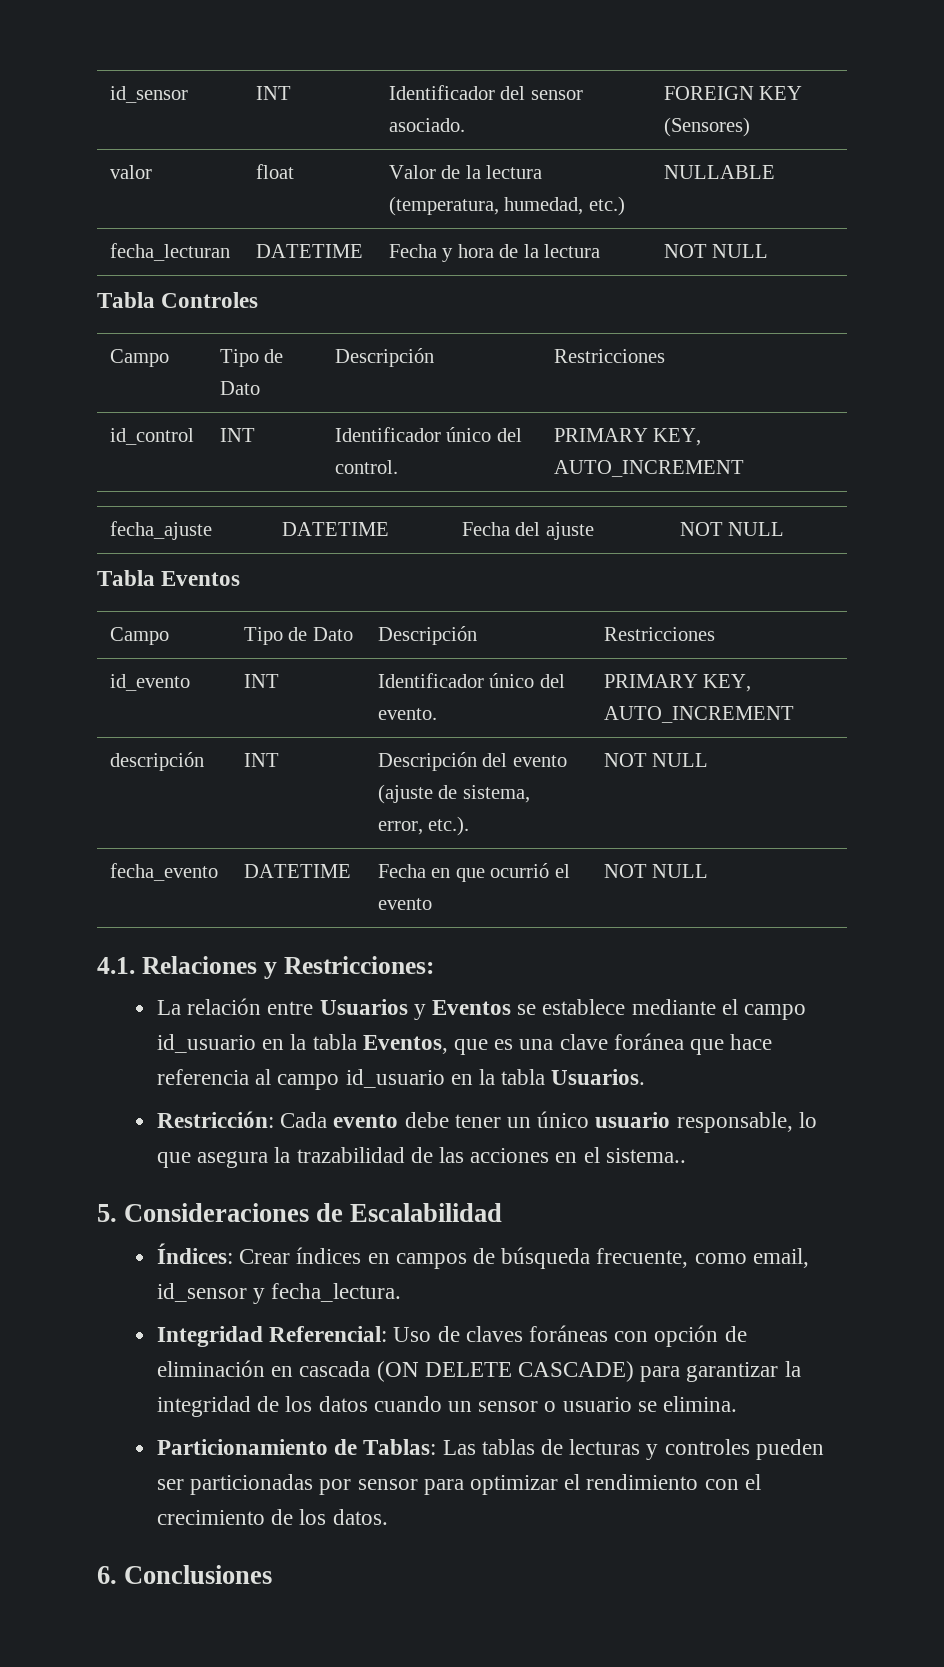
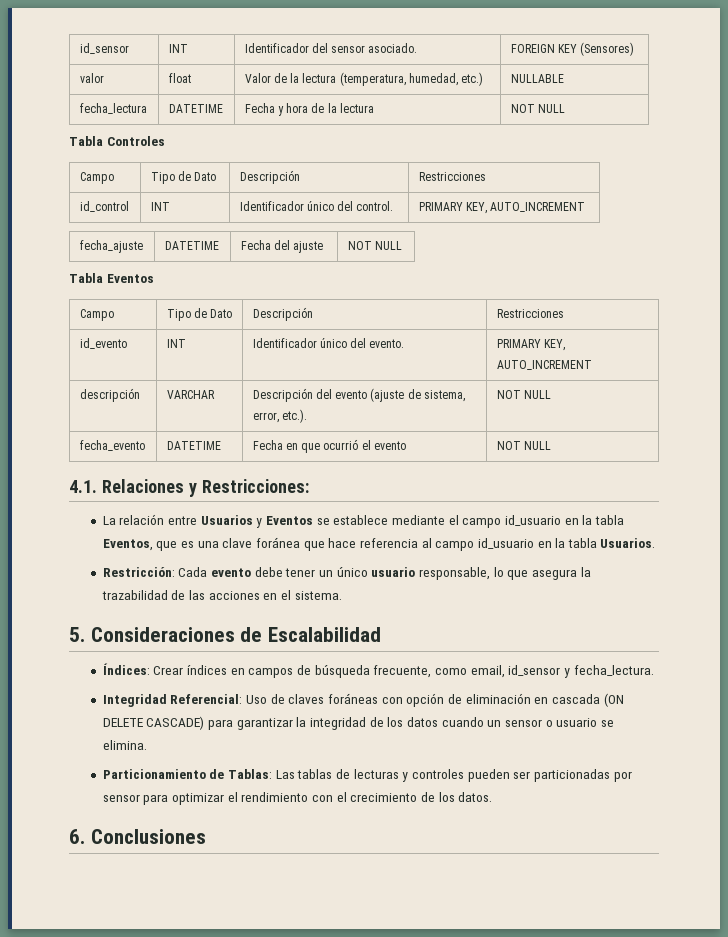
- fecha_lecturan | DATETIME | Fecha y hora de la lectura | NOT NULL
+ fecha_lectura | DATETIME | Fecha y hora de la lectura | NOT NULL
- descripción | INT | Descripción del evento (ajuste de sistema, error, etc.). | NOT NULL
+ descripción | VARCHAR | Descripción del evento (ajuste de sistema, error, etc.). | NOT NULL
- Restricción: Cada evento debe tener un único usuario responsable, lo que asegura la trazabilidad de las acciones en el sistema..
+ Restricción: Cada evento debe tener un único usuario responsable, lo que asegura la trazabilidad de las acciones en el sistema.

